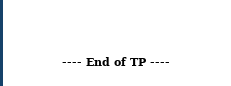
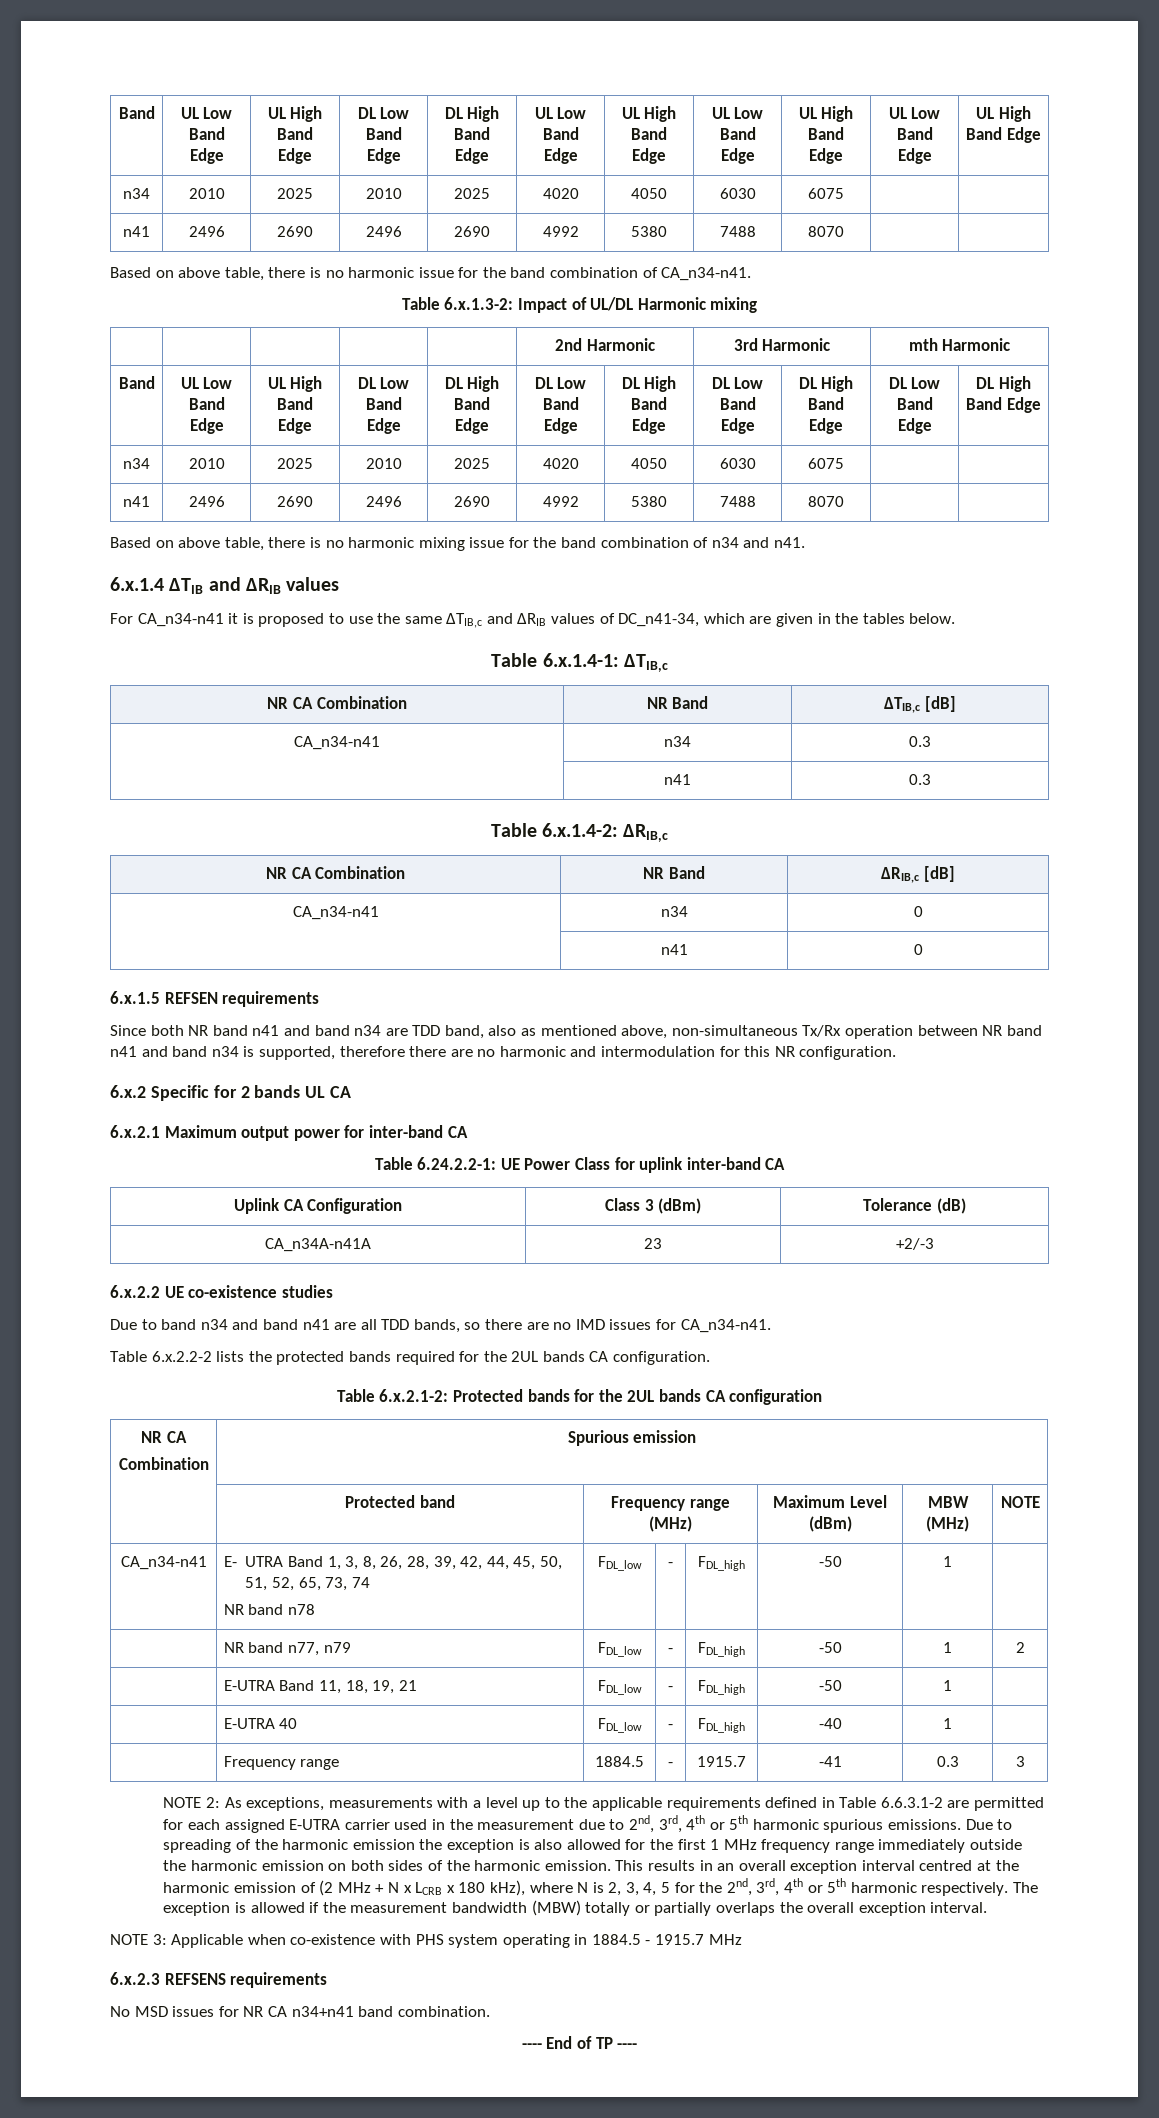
+ Band | UL Low Band Edge | UL High Band Edge | DL Low Band Edge | DL High Band Edge | UL Low Band Edge | UL High Band Edge | UL Low Band Edge | UL High Band Edge | UL Low Band Edge | UL High Band Edge
+ n34 | 2010 | 2025 | 2010 | 2025 | 4020 | 4050 | 6030 | 6075 | |
+ n41 | 2496 | 2690 | 2496 | 2690 | 4992 | 5380 | 7488 | 8070 | |
+ Based on above table, there is no harmonic issue for the band combination of CA_n34-n41.
+ Table 6.x.1.3-2: Impact of UL/DL Harmonic mixing
+ | | | | | 2nd Harmonic | 3rd Harmonic | mth Harmonic
+ Band | UL Low Band Edge | UL High Band Edge | DL Low Band Edge | DL High Band Edge | DL Low Band Edge | DL High Band Edge | DL Low Band Edge | DL High Band Edge | DL Low Band Edge | DL High Band Edge
+ n34 | 2010 | 2025 | 2010 | 2025 | 4020 | 4050 | 6030 | 6075 | |
+ n41 | 2496 | 2690 | 2496 | 2690 | 4992 | 5380 | 7488 | 8070 | |
+ Based on above table, there is no harmonic mixing issue for the band combination of n34 and n41.
+ 6.x.1.4 ∆TIB and ∆RIB values
+ For CA_n34-n41 it is proposed to use the same ΔTIB,c and ΔRIB values of DC_n41-34, which are given in the tables below.
+ Table 6.x.1.4-1: ΔTIB,c
+ NR CA Combination | NR Band | ΔTIB,c [dB]
+ CA_n34-n41 | n34 | 0.3
+ | n41 | 0.3
+ Table 6.x.1.4-2: ΔRIB,c
+ NR CA Combination | NR Band | ΔRIB,c [dB]
+ CA_n34-n41 | n34 | 0
+ | n41 | 0
+ 6.x.1.5 REFSEN requirements
+ Since both NR band n41 and band n34 are TDD band, also as mentioned above, non-simultaneous Tx/Rx operation between NR band n41 and band n34 is supported, therefore there are no harmonic and intermodulation for this NR configuration.
+ 6.x.2 Specific for 2 bands UL CA
+ 6.x.2.1 Maximum output power for inter-band CA
+ Table 6.24.2.2-1: UE Power Class for uplink inter-band CA
+ Uplink CA Configuration | Class 3 (dBm) | Tolerance (dB)
+ CA_n34A-n41A | 23 | +2/-3
+ 6.x.2.2 UE co-existence studies
+ Due to band n34 and band n41 are all TDD bands, so there are no IMD issues for CA_n34-n41.
+ Table 6.x.2.2-2 lists the protected bands required for the 2UL bands CA configuration.
+ Table 6.x.2.1-2: Protected bands for the 2UL bands CA configuration
+ NR CA
+ Combination | Spurious emission
+ | Protected band | Frequency range (MHz) | Maximum Level (dBm) | MBW (MHz) | NOTE
+ CA_n34-n41 | E- UTRA Band 1, 3, 8, 26, 28, 39, 42, 44, 45, 50, 51, 52, 65, 73, 74
+ NR band n78 | FDL_low | - | FDL_high | -50 | 1 |
+ | NR band n77, n79 | FDL_low | - | FDL_high | -50 | 1 | 2
+ | E-UTRA Band 11, 18, 19, 21 | FDL_low | - | FDL_high | -50 | 1 |
+ | E-UTRA 40 | FDL_low | - | FDL_high | -40 | 1 |
+ | Frequency range | 1884.5 | - | 1915.7 | -41 | 0.3 | 3
+ NOTE 2: As exceptions, measurements with a level up to the applicable requirements defined in Table 6.6.3.1-2 are permitted for each assigned E-UTRA carrier used in the measurement due to 2nd, 3rd, 4th or 5th harmonic spurious emissions. Due to spreading of the harmonic emission the exception is also allowed for the first 1 MHz frequency range immediately outside the harmonic emission on both sides of the harmonic emission. This results in an overall exception interval centred at the harmonic emission of (2 MHz + N x LCRB x 180 kHz), where N is 2, 3, 4, 5 for the 2nd, 3rd, 4th or 5th harmonic respectively. The exception is allowed if the measurement bandwidth (MBW) totally or partially overlaps the overall exception interval.
+ NOTE 3: Applicable when co-existence with PHS system operating in 1884.5 - 1915.7 MHz
+ 6.x.2.3 REFSENS requirements
+ No MSD issues for NR CA n34+n41 band combination.

